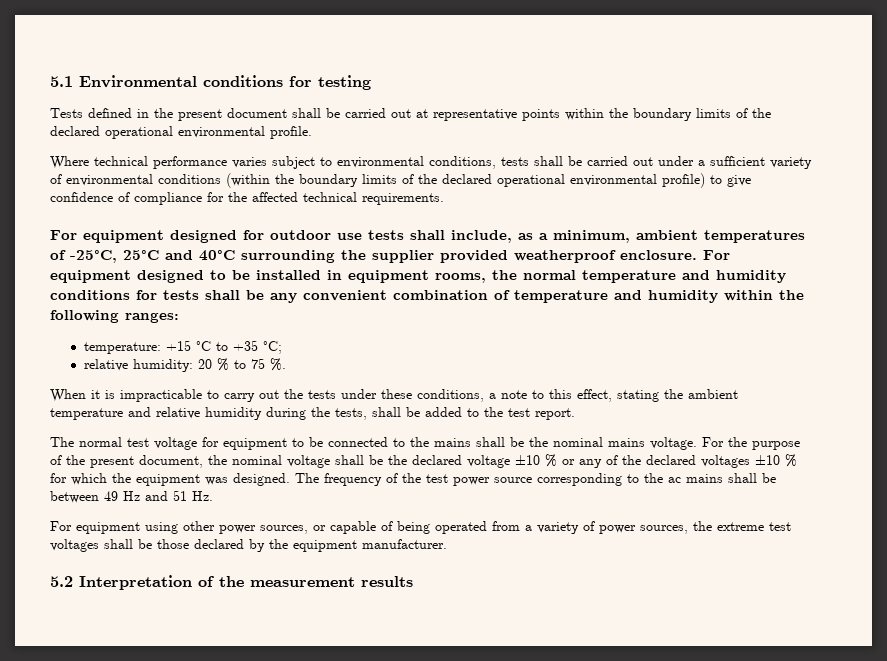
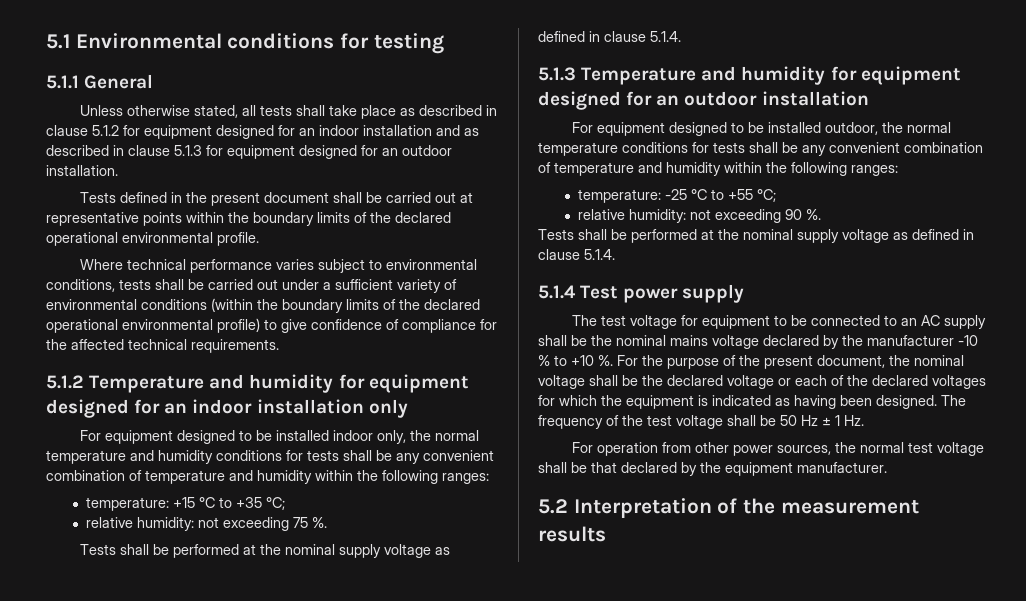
+ 5.1.1 General
+ Unless otherwise stated, all tests shall take place as described in clause 5.1.2 for equipment designed for an indoor installation and as described in clause 5.1.3 for equipment designed for an outdoor installation.
- For equipment designed for outdoor use tests shall include, as a minimum, ambient temperatures of -25°C, 25°C and 40°C surrounding the supplier provided weatherproof enclosure. For equipment designed to be installed in equipment rooms, the normal temperature and humidity conditions for tests shall be any convenient combination of temperature and humidity within the following ranges:
+ 5.1.2 Temperature and humidity for equipment designed for an indoor installation only
+ For equipment designed to be installed indoor only, the normal temperature and humidity conditions for tests shall be any convenient combination of temperature and humidity within the following ranges:
- relative humidity: 20 % to 75 %.
- When it is impracticable to carry out the tests under these conditions, a note to this effect, stating the ambient temperature and relative humidity during the tests, shall be added to the test report.
- The normal test voltage for equipment to be connected to the mains shall be the nominal mains voltage.
+ relative humidity: not exceeding 75 %.
+ Tests shall be performed at the nominal supply voltage as defined in clause 5.1.4.
+ 5.1.3 Temperature and humidity for equipment designed for an outdoor installation
+ For equipment designed to be installed outdoor, the normal temperature conditions for tests shall be any convenient combination of temperature and humidity within the following ranges:
+ temperature: -25 °C to +55 °C;
+ relative humidity: not exceeding 90 %.
+ Tests shall be performed at the nominal supply voltage as defined in clause 5.1.4.
+ 5.1.4 Test power supply
+ The test voltage for equipment to be connected to an AC supply shall be the nominal mains voltage declared by the manufacturer -10 % to +10 %.
- For the purpose of the present document, the nominal voltage shall be the declared voltage ±10 % or any of the declared voltages ±10 % for which the equipment was designed.
+ For the purpose of the present document, the nominal voltage shall be the declared voltage or each of the declared voltages for which the equipment is indicated as having been designed.
- The frequency of the test power source corresponding to the ac mains shall be between 49 Hz and 51 Hz.
+ The frequency of the test voltage shall be 50 Hz ± 1 Hz.
- For equipment using other power sources, or capable of being operated from a variety of power sources, the extreme test voltages shall be those declared by the equipment manufacturer.
+ For operation from other power sources, the normal test voltage shall be that declared by the equipment manufacturer.

